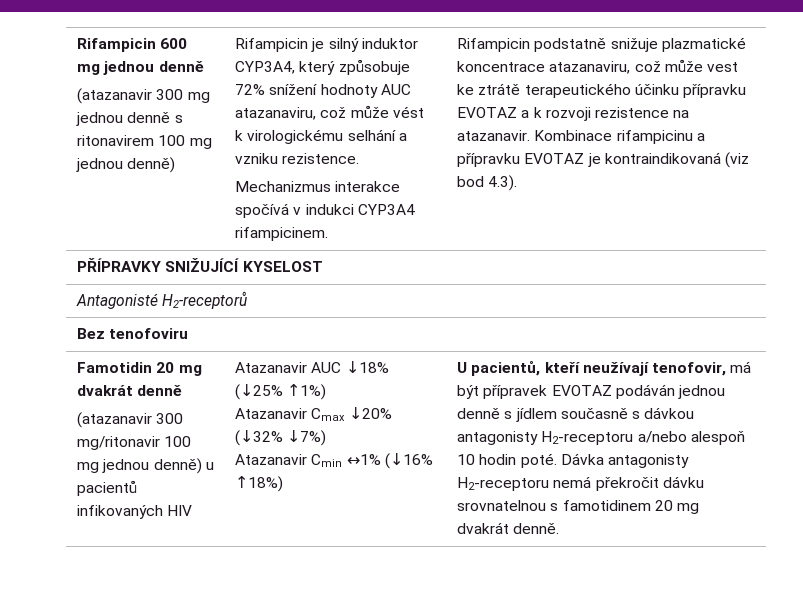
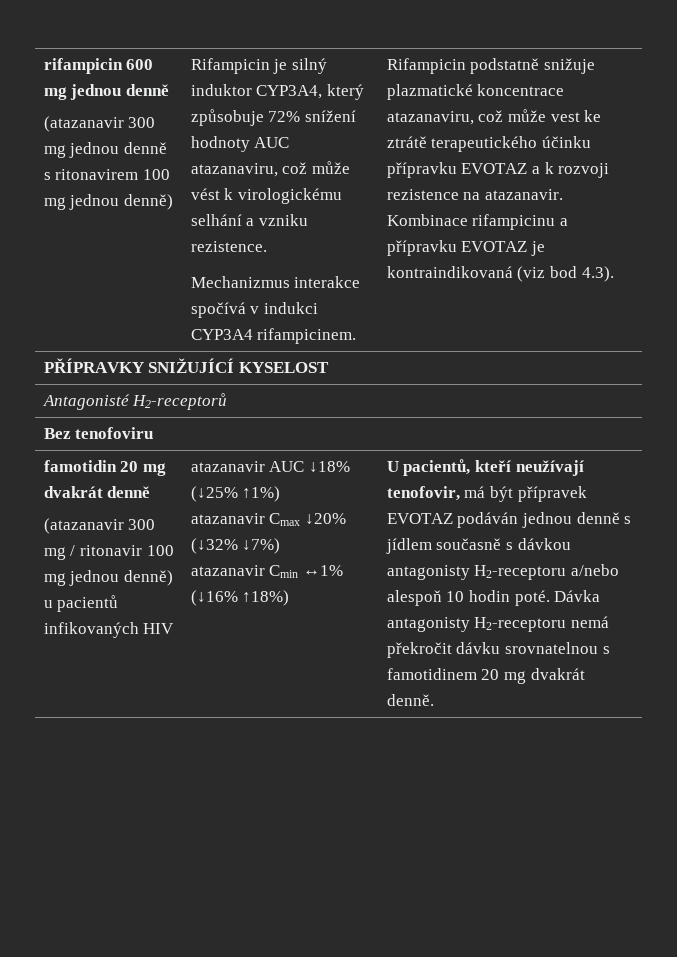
- Rifampicin 600 mg jednou denně
+ rifampicin 600 mg jednou denně
- Famotidin 20 mg dvakrát denně
+ famotidin 20 mg dvakrát denně
- (atazanavir 300 mg/ritonavir 100 mg jednou denně) u pacientů infikovaných HIV
+ (atazanavir 300 mg / ritonavir 100 mg jednou denně) u pacientů infikovaných HIV
- Atazanavir AUC ↓18% (↓25% ↑1%)
+ atazanavir AUC ↓18% (↓25% ↑1%)
- Atazanavir Cmax ↓20% (↓32% ↓7%)
+ atazanavir Cmax ↓20% (↓32% ↓7%)
- Atazanavir Cmin ↔1% (↓16% ↑18%)
+ atazanavir Cmin ↔1% (↓16% ↑18%)

